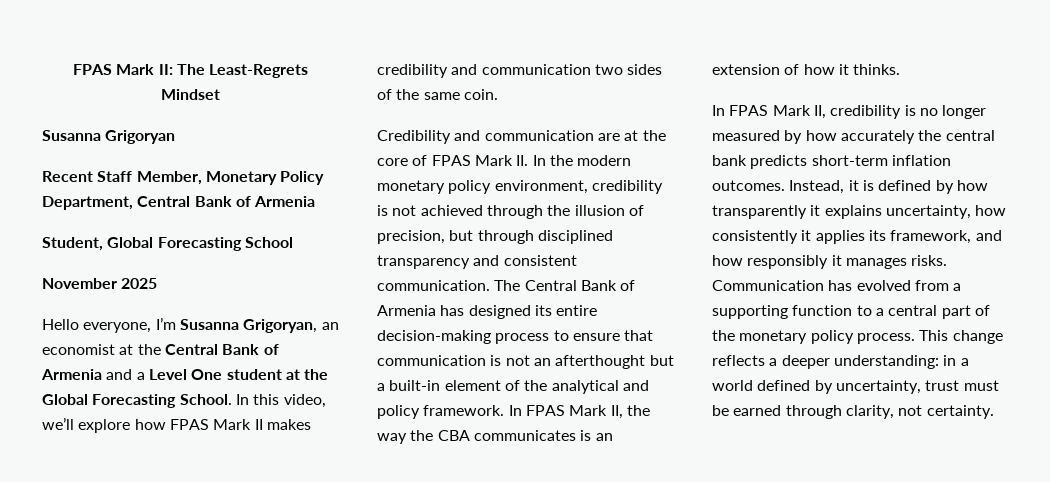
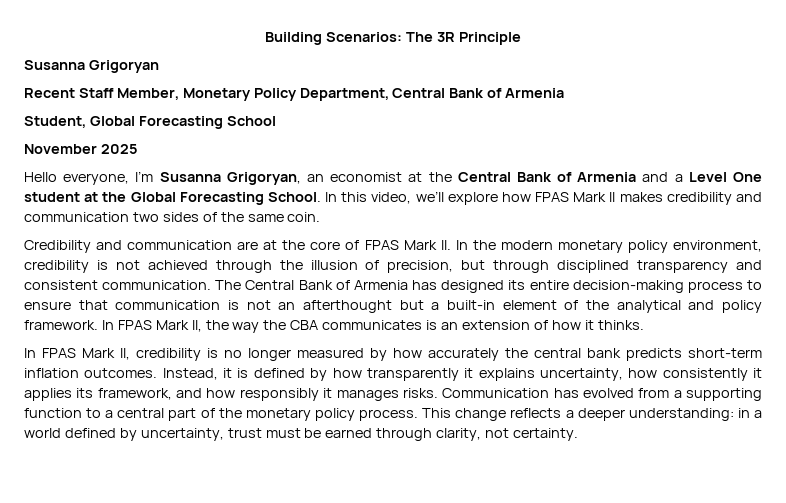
- FPAS Mark II: The Least-Regrets Mindset
+ Building Scenarios: The 3R Principle

